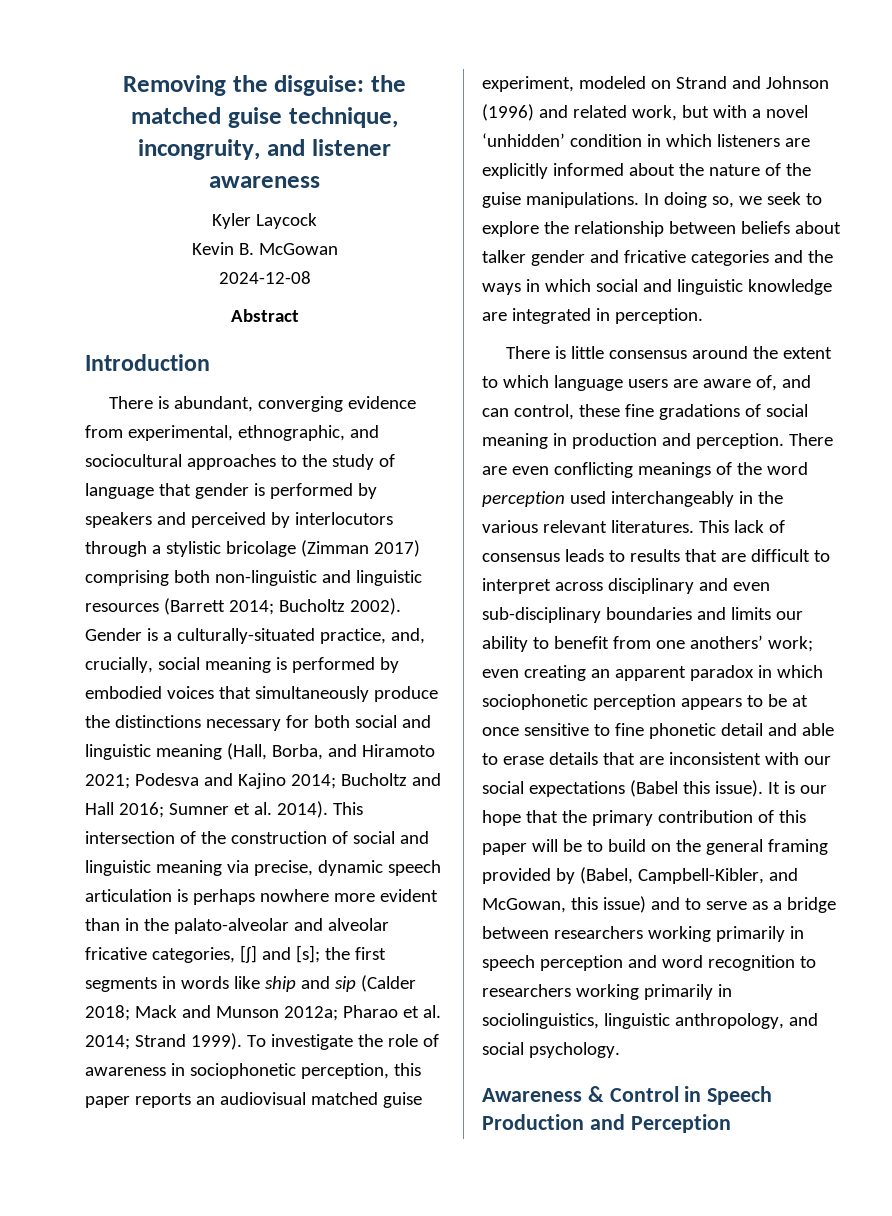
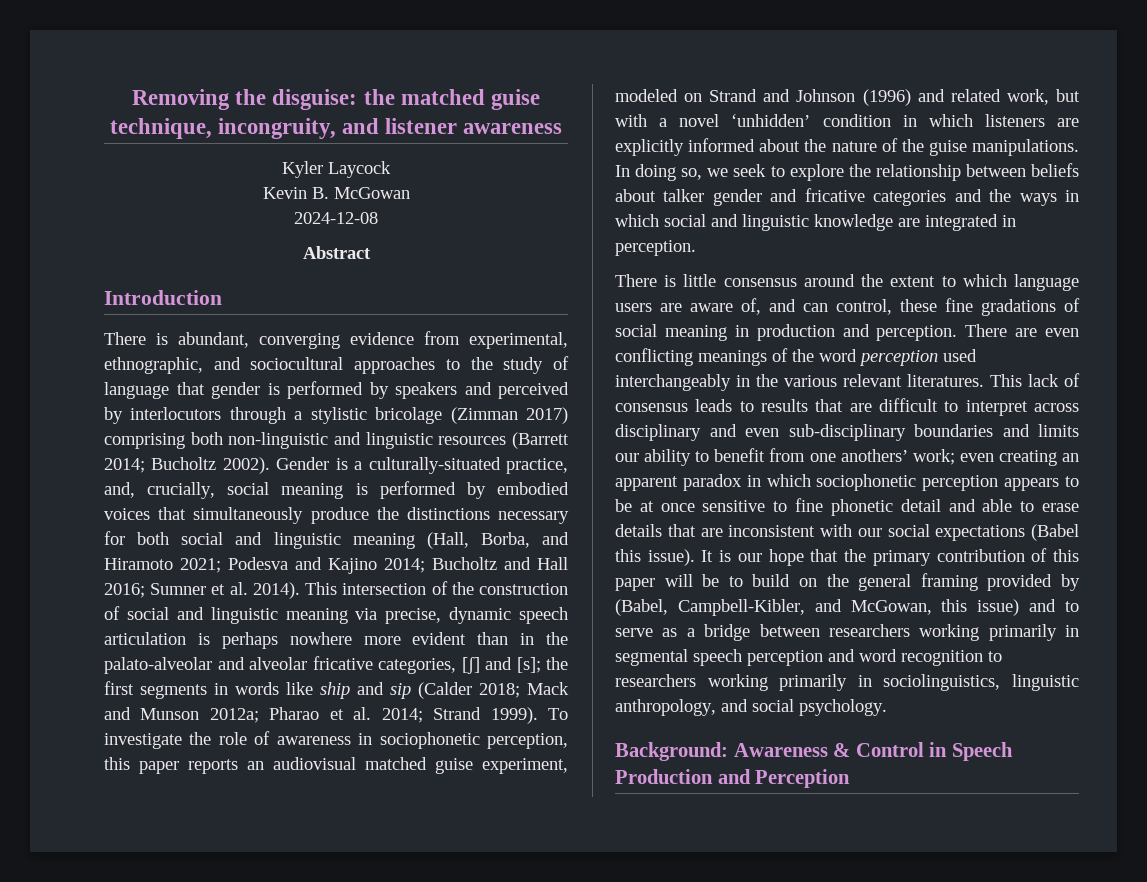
- It is our hope that the primary contribution of this paper will be to build on the general framing provided by (Babel, Campbell-Kibler, and McGowan, this issue) and to serve as a bridge between researchers working primarily in speech perception and word recognition to researchers working primarily in sociolinguistics, linguistic anthropology, and social psychology.
+ It is our hope that the primary contribution of this paper will be to build on the general framing provided by (Babel, Campbell-Kibler, and McGowan, this issue) and to serve as a bridge between researchers working primarily in segmental speech perception and word recognition to researchers working primarily in sociolinguistics, linguistic anthropology, and social psychology.
- Awareness & Control in Speech Production and Perception
+ Background: Awareness & Control in Speech Production and Perception

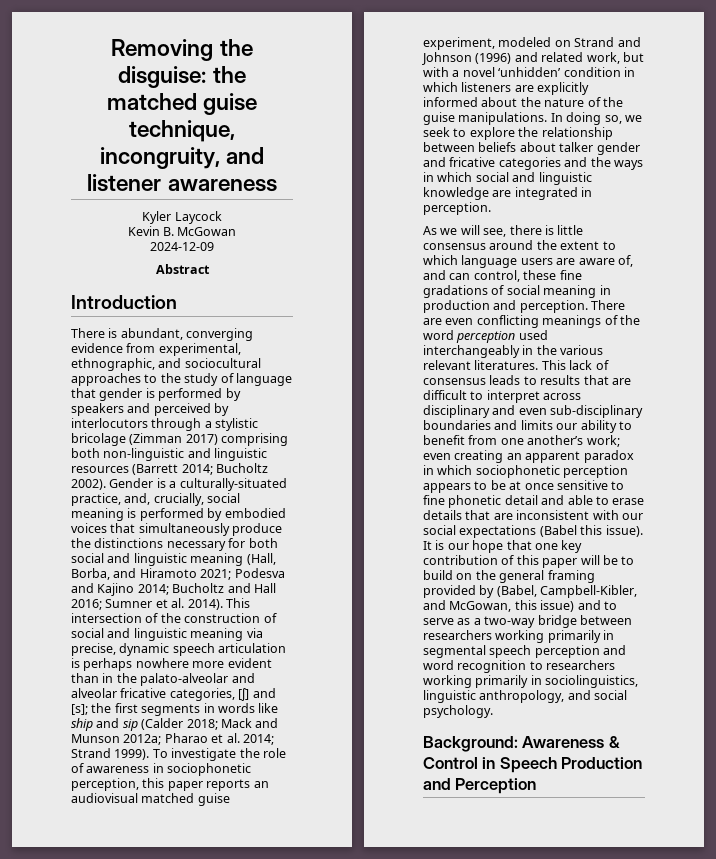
- 2024-12-08
+ 2024-12-09
- There is little consensus around the extent to which language users are aware of, and can control, these fine gradations of social meaning in production and perception.
+ As we will see, there is little consensus around the extent to which language users are aware of, and can control, these fine gradations of social meaning in production and perception.
- This lack of consensus leads to results that are difficult to interpret across disciplinary and even sub-disciplinary boundaries and limits our ability to benefit from one anothers’ work;
+ This lack of consensus leads to results that are difficult to interpret across disciplinary and even sub-disciplinary boundaries and limits our ability to benefit from one another’s work;
- It is our hope that the primary contribution of this paper will be to build on the general framing provided by (Babel, Campbell-Kibler, and McGowan, this issue) and to serve as a bridge between researchers working primarily in segmental speech perception and word recognition to researchers working primarily in sociolinguistics, linguistic anthropology, and social psychology.
+ It is our hope that one key contribution of this paper will be to build on the general framing provided by (Babel, Campbell-Kibler, and McGowan, this issue) and to serve as a two-way bridge between researchers working primarily in segmental speech perception and word recognition to researchers working primarily in sociolinguistics, linguistic anthropology, and social psychology.

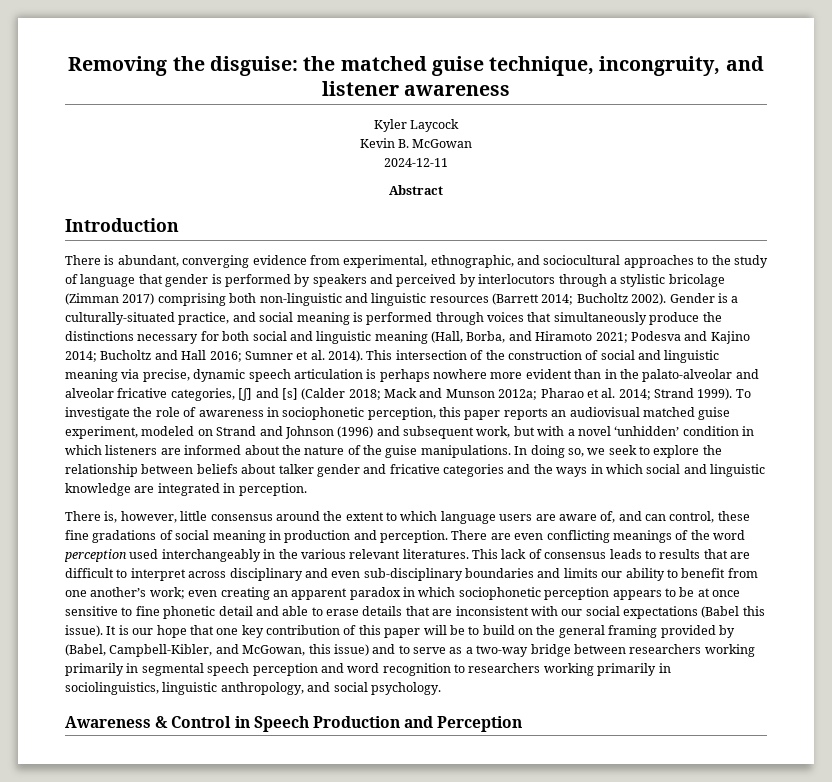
- 2024-12-09
+ 2024-12-11
- Gender is a culturally-situated practice, and, crucially, social meaning is performed by embodied voices that simultaneously produce the distinctions necessary for both social and linguistic meaning (Hall, Borba, and Hiramoto 2021; Podesva and Kajino 2014; Bucholtz and Hall 2016; Sumner et al. 2014).
+ Gender is a culturally-situated practice, and social meaning is performed through voices that simultaneously produce the distinctions necessary for both social and linguistic meaning (Hall, Borba, and Hiramoto 2021; Podesva and Kajino 2014; Bucholtz and Hall 2016; Sumner et al. 2014).
- This intersection of the construction of social and linguistic meaning via precise, dynamic speech articulation is perhaps nowhere more evident than in the palato-alveolar and alveolar fricative categories, [ʃ] and [s]; the first segments in words like ship and sip (Calder 2018; Mack and Munson 2012a; Pharao et al. 2014; Strand 1999).
+ This intersection of the construction of social and linguistic meaning via precise, dynamic speech articulation is perhaps nowhere more evident than in the palato-alveolar and alveolar fricative categories, [ʃ] and [s] (Calder 2018; Mack and Munson 2012a; Pharao et al. 2014; Strand 1999).
- To investigate the role of awareness in sociophonetic perception, this paper reports an audiovisual matched guise experiment, modeled on Strand and Johnson (1996) and related work, but with a novel ‘unhidden’ condition in which listeners are explicitly informed about the nature of the guise manipulations.
+ To investigate the role of awareness in sociophonetic perception, this paper reports an audiovisual matched guise experiment, modeled on Strand and Johnson (1996) and subsequent work, but with a novel ‘unhidden’ condition in which listeners are informed about the nature of the guise manipulations.
- As we will see, there is little consensus around the extent to which language users are aware of, and can control, these fine gradations of social meaning in production and perception.
+ There is, however, little consensus around the extent to which language users are aware of, and can control, these fine gradations of social meaning in production and perception.
- Background: Awareness & Control in Speech Production and Perception
+ Awareness & Control in Speech Production and Perception

